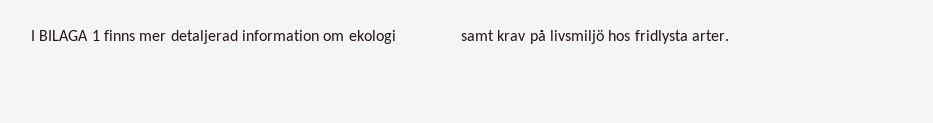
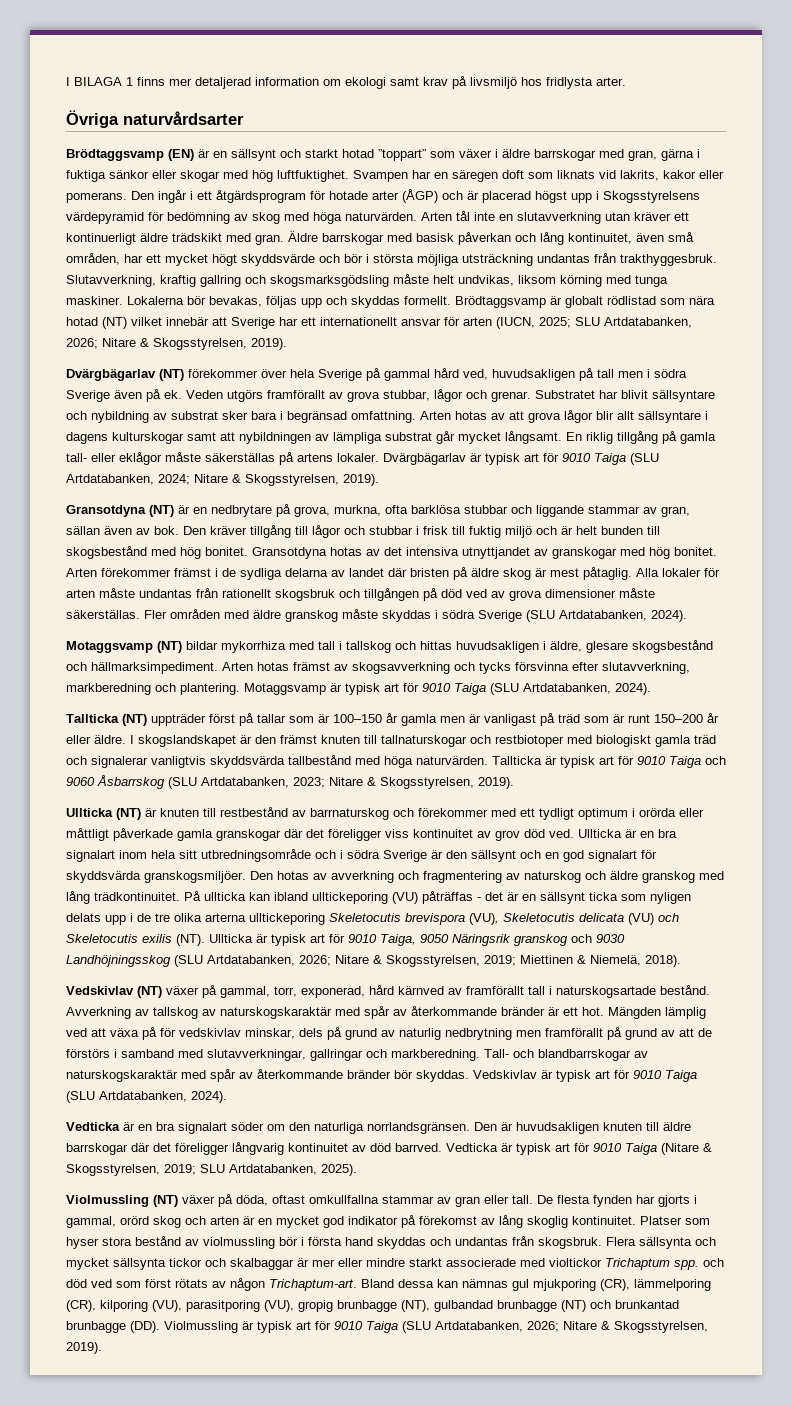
+ Övriga naturvårdsarter
+ Brödtaggsvamp (EN) är en sällsynt och starkt hotad ”toppart” som växer i äldre barrskogar med gran, gärna i fuktiga sänkor eller skogar med hög luftfuktighet. Svampen har en säregen doft som liknats vid lakrits, kakor eller pomerans. Den ingår i ett åtgärdsprogram för hotade arter (ÅGP) och är placerad högst upp i Skogsstyrelsens värdepyramid för bedömning av skog med höga naturvärden. Arten tål inte en slutavverkning utan kräver ett kontinuerligt äldre trädskikt med gran. Äldre barrskogar med basisk påverkan och lång kontinuitet, även små områden, har ett mycket högt skyddsvärde och bör i största möjliga utsträckning undantas från trakthyggesbruk. Slutavverkning, kraftig gallring och skogsmarksgödsling måste helt undvikas, liksom körning med tunga maskiner. Lokalerna bör bevakas, följas upp och skyddas formellt. Brödtaggsvamp är globalt rödlistad som nära hotad (NT) vilket innebär att Sverige har ett internationellt ansvar för arten (IUCN, 2025; SLU Artdatabanken, 2026; Nitare & Skogsstyrelsen, 2019).
+ Dvärgbägarlav (NT) förekommer över hela Sverige på gammal hård ved, huvudsakligen på tall men i södra Sverige även på ek. Veden utgörs framförallt av grova stubbar, lågor och grenar. Substratet har blivit sällsyntare och nybildning av substrat sker bara i begränsad omfattning. Arten hotas av att grova lågor blir allt sällsyntare i dagens kulturskogar samt att nybildningen av lämpliga substrat går mycket långsamt. En riklig tillgång på gamla tall- eller eklågor måste säkerställas på artens lokaler. Dvärgbägarlav är typisk art för 9010 Taiga (SLU Artdatabanken, 2024; Nitare & Skogsstyrelsen, 2019).
+ Gransotdyna (NT) är en nedbrytare på grova, murkna, ofta barklösa stubbar och liggande stammar av gran, sällan även av bok. Den kräver tillgång till lågor och stubbar i frisk till fuktig miljö och är helt bunden till skogsbestånd med hög bonitet. Gransotdyna hotas av det intensiva utnyttjandet av granskogar med hög bonitet. Arten förekommer främst i de sydliga delarna av landet där bristen på äldre skog är mest påtaglig. Alla lokaler för arten måste undantas från rationellt skogsbruk och tillgången på död ved av grova dimensioner måste säkerställas. Fler områden med äldre granskog måste skyddas i södra Sverige (SLU Artdatabanken, 2024).
+ Motaggsvamp (NT) bildar mykorrhiza med tall i tallskog och hittas huvudsakligen i äldre, glesare skogsbestånd och hällmarksimpediment. Arten hotas främst av skogsavverkning och tycks försvinna efter slutavverkning, markberedning och plantering. Motaggsvamp är typisk art för 9010 Taiga (SLU Artdatabanken, 2024).
+ Tallticka (NT) uppträder först på tallar som är 100–150 år gamla men är vanligast på träd som är runt 150–200 år eller äldre. I skogslandskapet är den främst knuten till tallnaturskogar och restbiotoper med biologiskt gamla träd och signalerar vanligtvis skyddsvärda tallbestånd med höga naturvärden. Tallticka är typisk art för 9010 Taiga och 9060 Åsbarrskog (SLU Artdatabanken, 2023; Nitare & Skogsstyrelsen, 2019).
+ Ullticka (NT) är knuten till restbestånd av barrnaturskog och förekommer med ett tydligt optimum i orörda eller måttligt påverkade gamla granskogar där det föreligger viss kontinuitet av grov död ved. Ullticka är en bra signalart inom hela sitt utbredningsområde och i södra Sverige är den sällsynt och en god signalart för skyddsvärda granskogsmiljöer. Den hotas av avverkning och fragmentering av naturskog och äldre granskog med lång trädkontinuitet. På ullticka kan ibland ulltickeporing (VU) påträffas - det är en sällsynt ticka som nyligen delats upp i de tre olika arterna ulltickeporing Skeletocutis brevispora (VU), Skeletocutis delicata (VU) och Skeletocutis exilis (NT). Ullticka är typisk art för 9010 Taiga, 9050 Näringsrik granskog och 9030 Landhöjningsskog (SLU Artdatabanken, 2026; Nitare & Skogsstyrelsen, 2019; Miettinen & Niemelä, 2018).
+ Vedskivlav (NT) växer på gammal, torr, exponerad, hård kärnved av framförallt tall i naturskogsartade bestånd. Avverkning av tallskog av naturskogskaraktär med spår av återkommande bränder är ett hot. Mängden lämplig ved att växa på för vedskivlav minskar, dels på grund av naturlig nedbrytning men framförallt på grund av att de förstörs i samband med slutavverkningar, gallringar och markberedning. Tall- och blandbarrskogar av naturskogskaraktär med spår av återkommande bränder bör skyddas. Vedskivlav är typisk art för 9010 Taiga (SLU Artdatabanken, 2024).
+ Vedticka är en bra signalart söder om den naturliga norrlandsgränsen. Den är huvudsakligen knuten till äldre barrskogar där det föreligger långvarig kontinuitet av död barrved. Vedticka är typisk art för 9010 Taiga (Nitare & Skogsstyrelsen, 2019; SLU Artdatabanken, 2025).
+ Violmussling (NT) växer på döda, oftast omkullfallna stammar av gran eller tall. De flesta fynden har gjorts i gammal, orörd skog och arten är en mycket god indikator på förekomst av lång skoglig kontinuitet. Platser som hyser stora bestånd av violmussling bör i första hand skyddas och undantas från skogsbruk. Flera sällsynta och mycket sällsynta tickor och skalbaggar är mer eller mindre starkt associerade med violtickor Trichaptum spp. och död ved som först rötats av någon Trichaptum-art. Bland dessa kan nämnas gul mjukporing (CR), lämmelporing (CR), kilporing (VU), parasitporing (VU), gropig brunbagge (NT), gulbandad brunbagge (NT) och brunkantad brunbagge (DD). Violmussling är typisk art för 9010 Taiga (SLU Artdatabanken, 2026; Nitare & Skogsstyrelsen, 2019).

